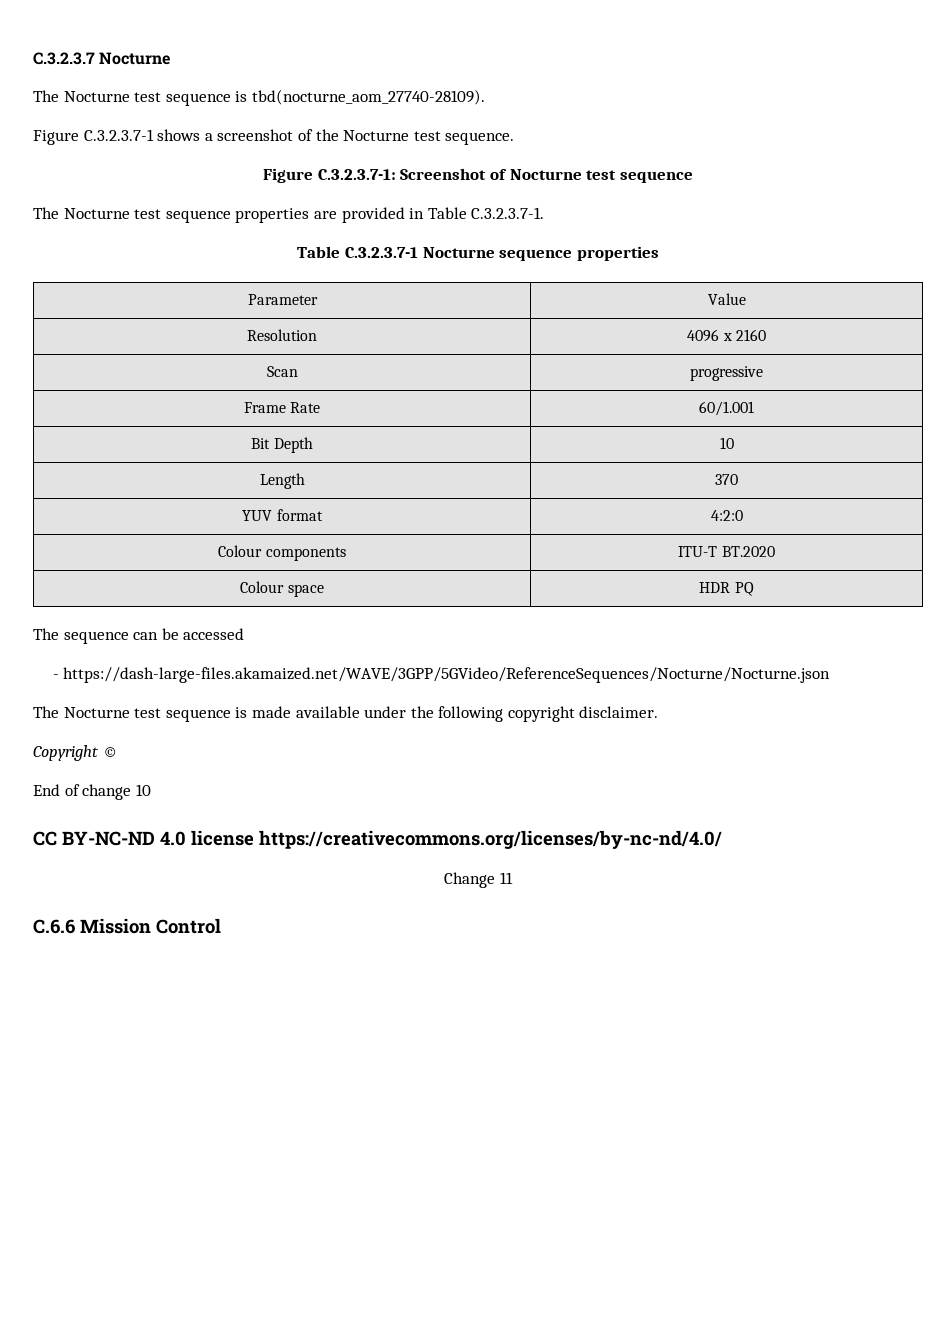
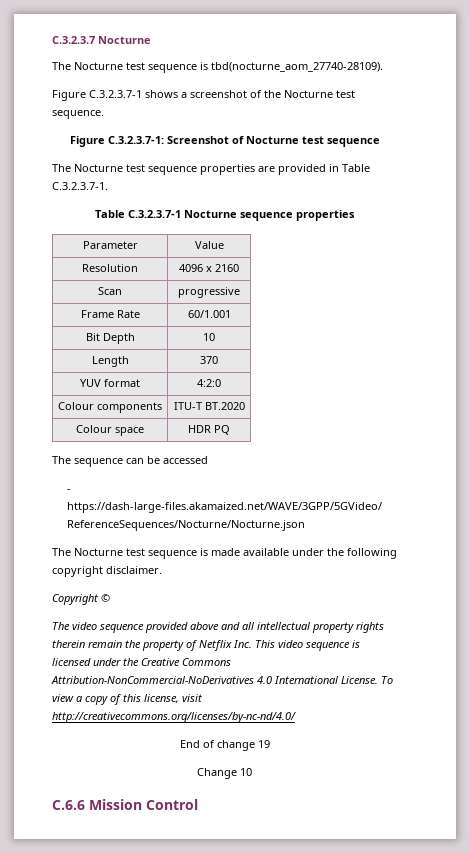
- End of change 10
- CC BY-NC-ND 4.0 license https://creativecommons.org/licenses/by-nc-nd/4.0/
+ The video sequence provided above and all intellectual property rights therein remain the property of Netflix Inc. This video sequence is licensed under the Creative Commons Attribution-NonCommercial-NoDerivatives 4.0 International License. To view a copy of this license, visit http://creativecommons.org/licenses/by-nc-nd/4.0/
+ End of change 19
- Change 11
+ Change 10

